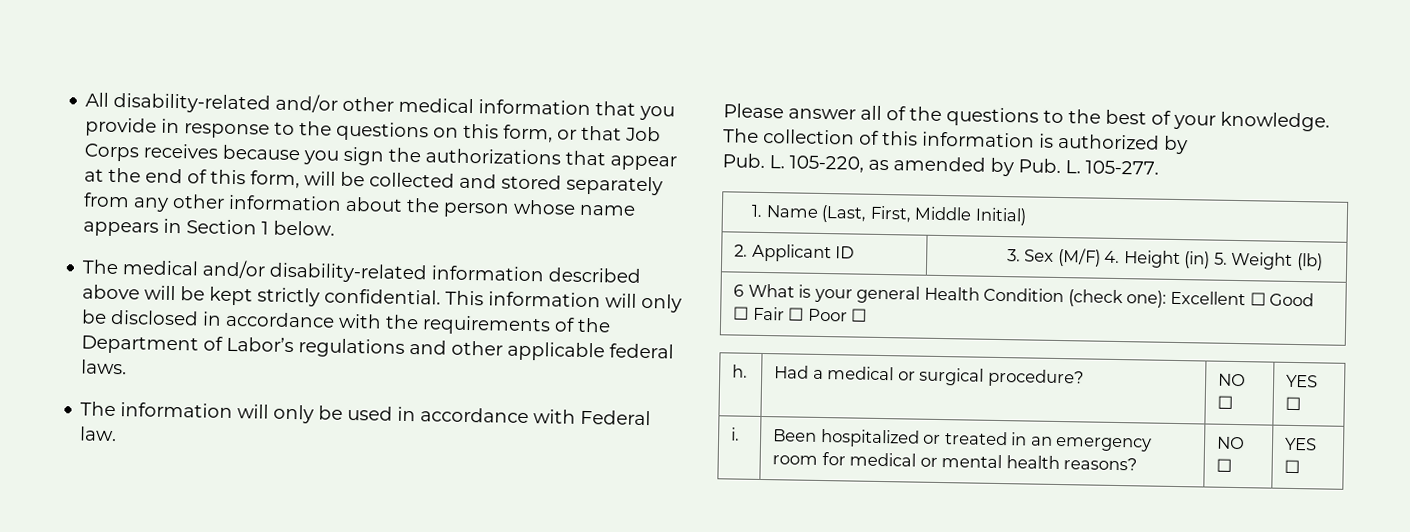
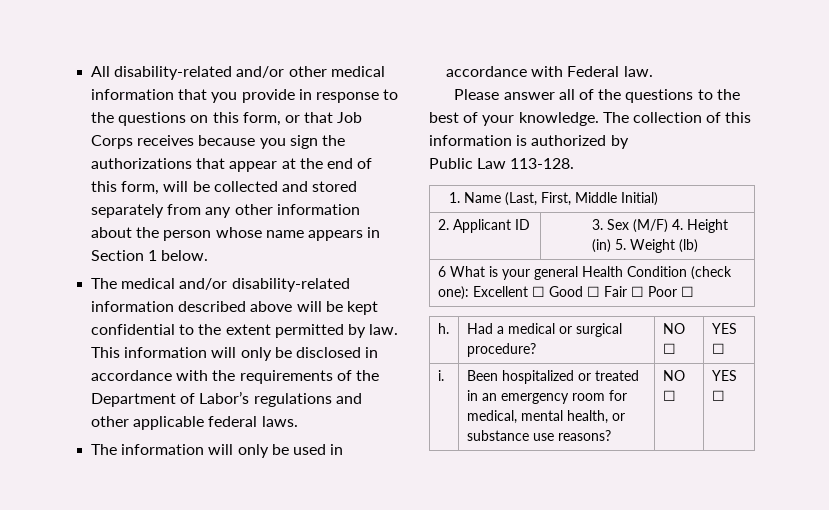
- The medical and/or disability-related information described above will be kept strictly confidential.
+ The medical and/or disability-related information described above will be kept confidential to the extent permitted by law.
- Pub. L. 105-220, as amended by Pub. L. 105-277.
+ Public Law 113-128.
- i. | Been hospitalized or treated in an emergency room for medical or mental health reasons? | NO ☐ | YES ☐
+ i. | Been hospitalized or treated in an emergency room for medical, mental health, or substance use reasons? | NO ☐ | YES ☐

